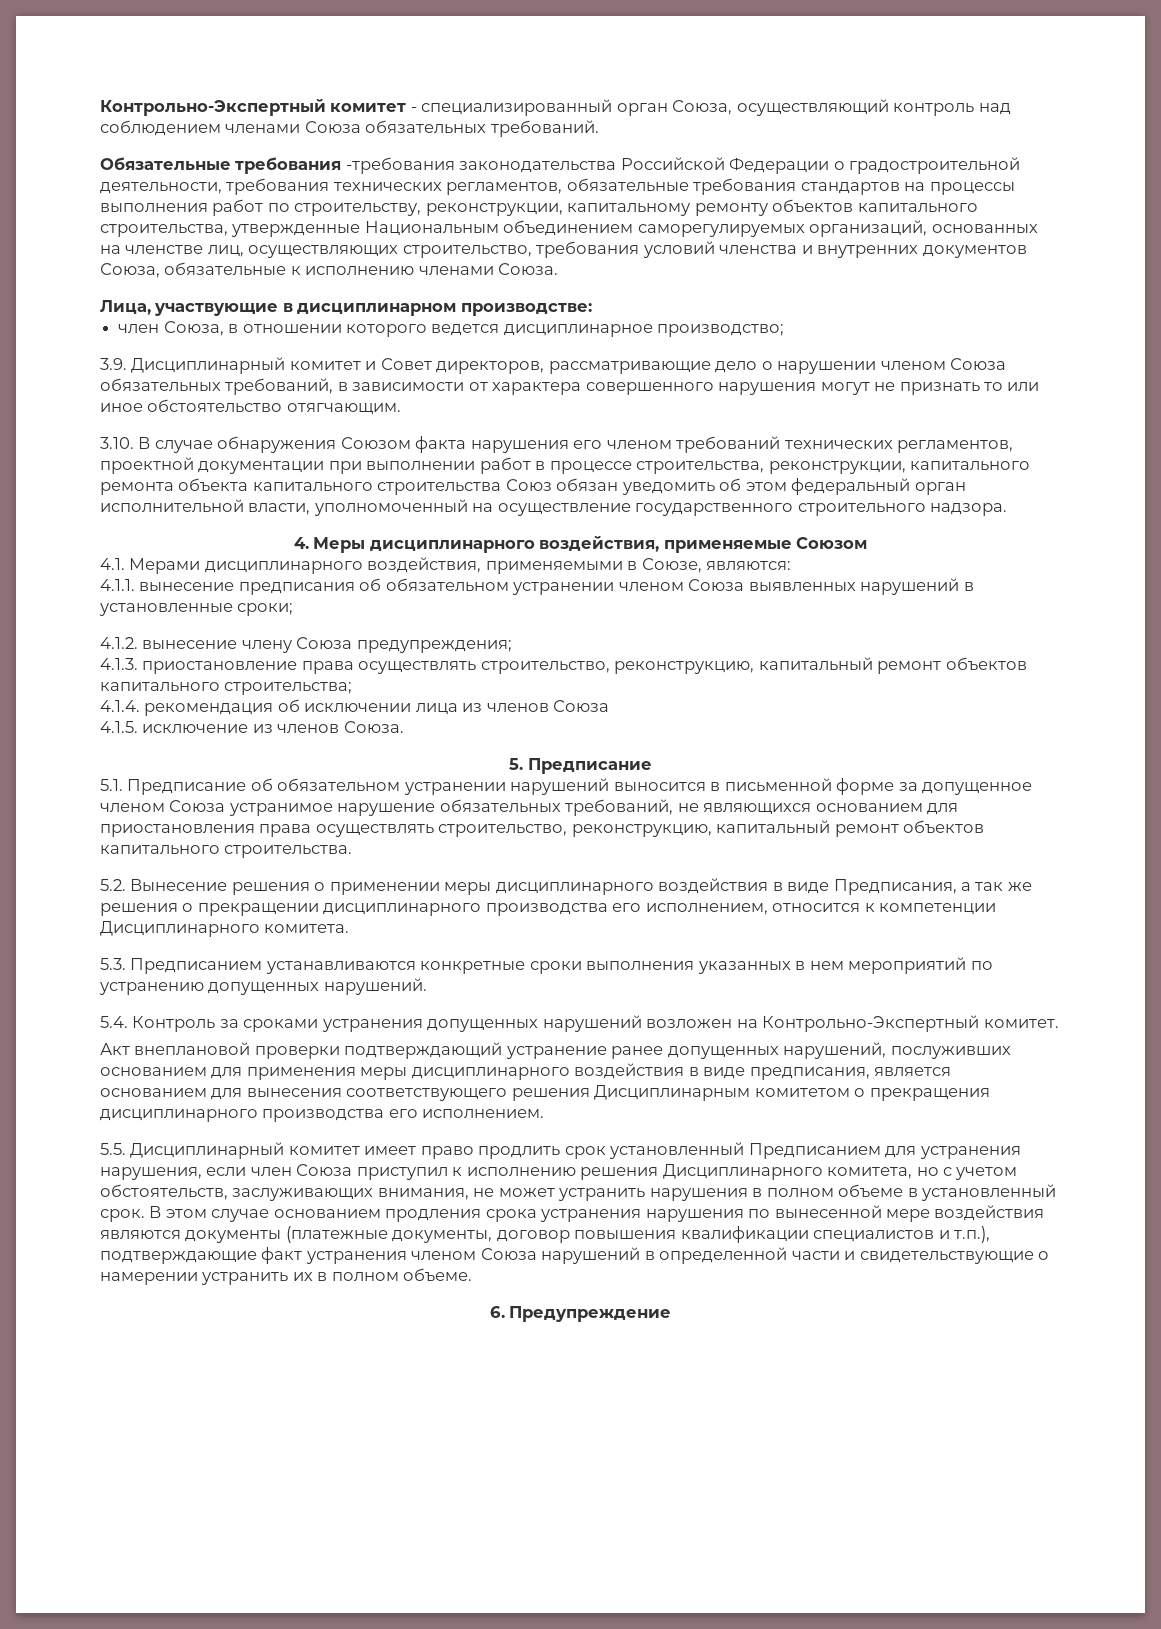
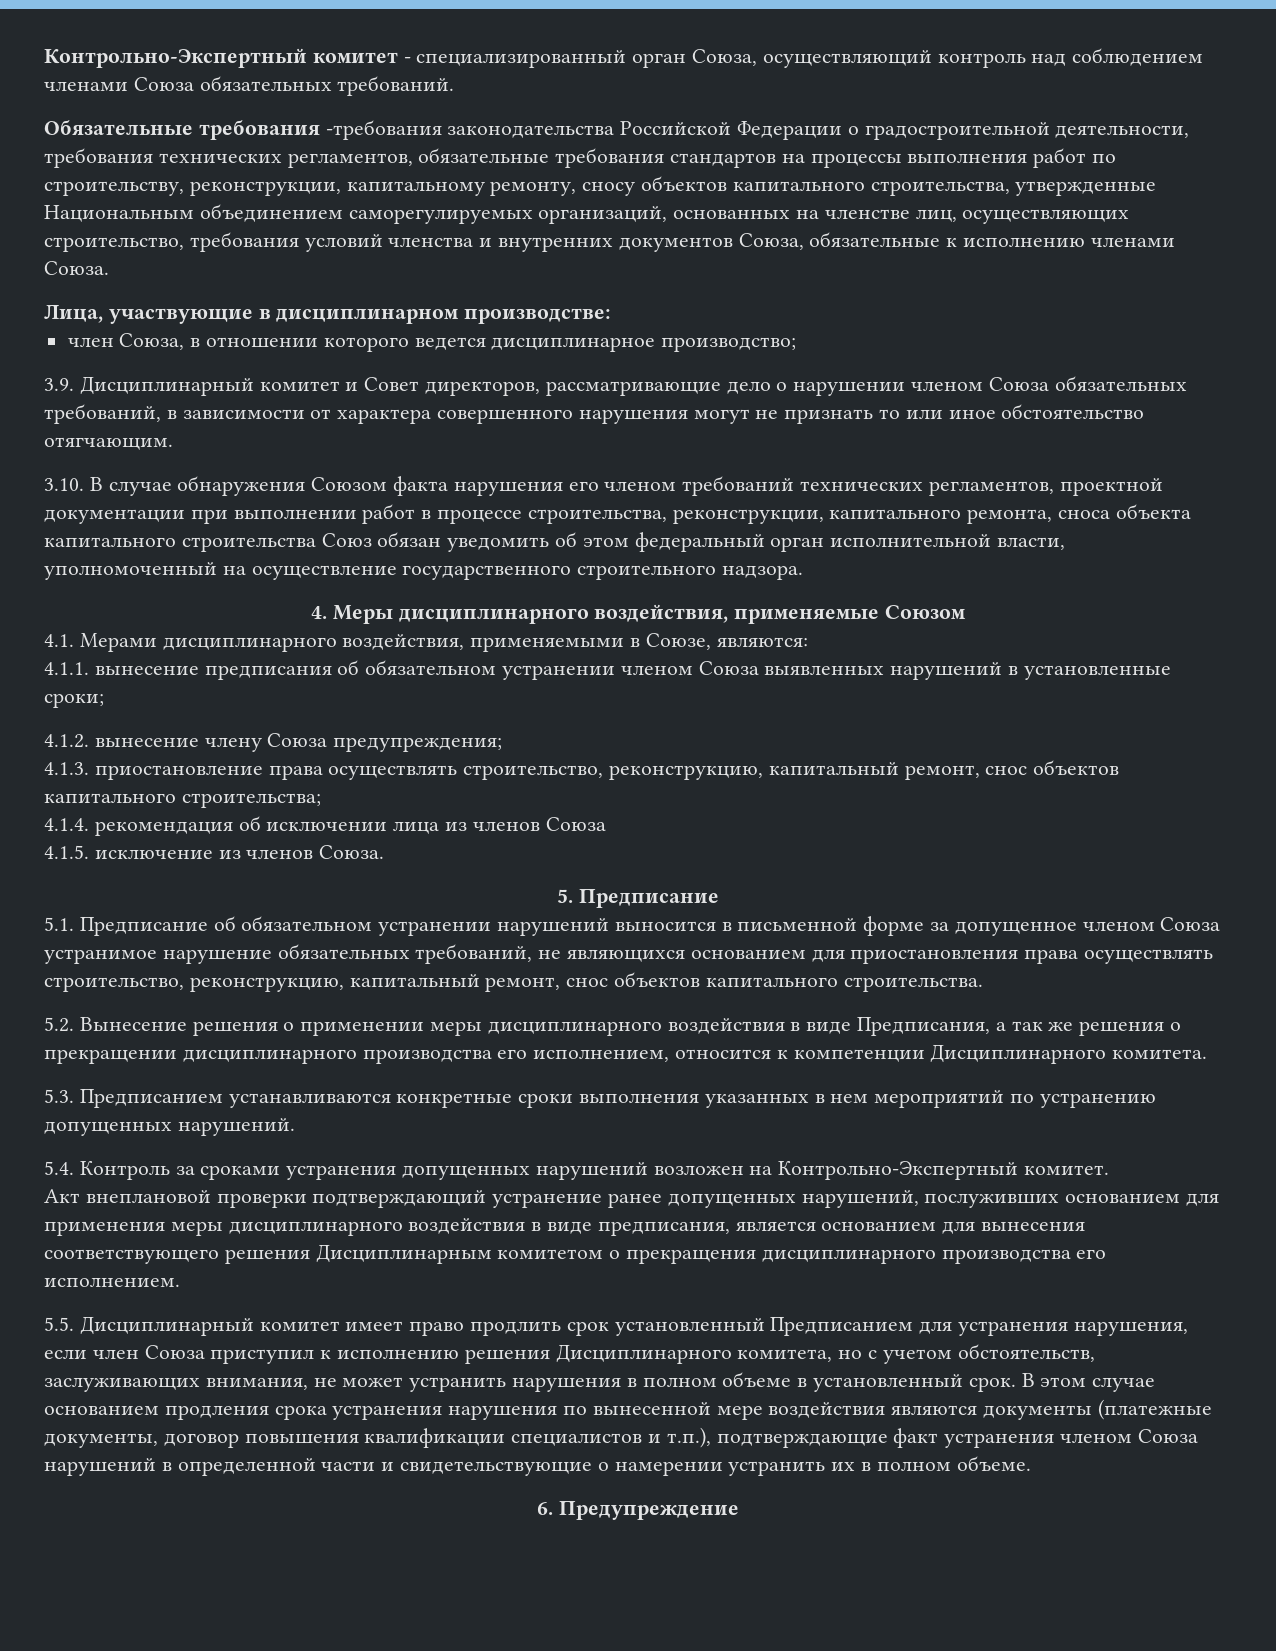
- Обязательные требования -требования законодательства Российской Федерации о градостроительной деятельности, требования технических регламентов, обязательные требования стандартов на процессы выполнения работ по строительству, реконструкции, капитальному ремонту объектов капитального строительства, утвержденные Национальным объединением саморегулируемых организаций, основанных на членстве лиц, осуществляющих строительство, требования условий членства и внутренних документов Союза, обязательные к исполнению членами Союза.
+ Обязательные требования -требования законодательства Российской Федерации о градостроительной деятельности, требования технических регламентов, обязательные требования стандартов на процессы выполнения работ по строительству, реконструкции, капитальному ремонту, сносу объектов капитального строительства, утвержденные Национальным объединением саморегулируемых организаций, основанных на членстве лиц, осуществляющих строительство, требования условий членства и внутренних документов Союза, обязательные к исполнению членами Союза.
- 3.10. В случае обнаружения Союзом факта нарушения его членом требований технических регламентов, проектной документации при выполнении работ в процессе строительства, реконструкции, капитального ремонта объекта капитального строительства Союз обязан уведомить об этом федеральный орган исполнительной власти, уполномоченный на осуществление государственного строительного надзора.
+ 3.10. В случае обнаружения Союзом факта нарушения его членом требований технических регламентов, проектной документации при выполнении работ в процессе строительства, реконструкции, капитального ремонта, сноса объекта капитального строительства Союз обязан уведомить об этом федеральный орган исполнительной власти, уполномоченный на осуществление государственного строительного надзора.
- 4.1.3. приостановление права осуществлять строительство, реконструкцию, капитальный ремонт объектов капитального строительства;
+ 4.1.3. приостановление права осуществлять строительство, реконструкцию, капитальный ремонт, снос объектов капитального строительства;
- 5.1. Предписание об обязательном устранении нарушений выносится в письменной форме за допущенное членом Союза устранимое нарушение обязательных требований, не являющихся основанием для приостановления права осуществлять строительство, реконструкцию, капитальный ремонт объектов капитального строительства.
+ 5.1. Предписание об обязательном устранении нарушений выносится в письменной форме за допущенное членом Союза устранимое нарушение обязательных требований, не являющихся основанием для приостановления права осуществлять строительство, реконструкцию, капитальный ремонт, снос объектов капитального строительства.

